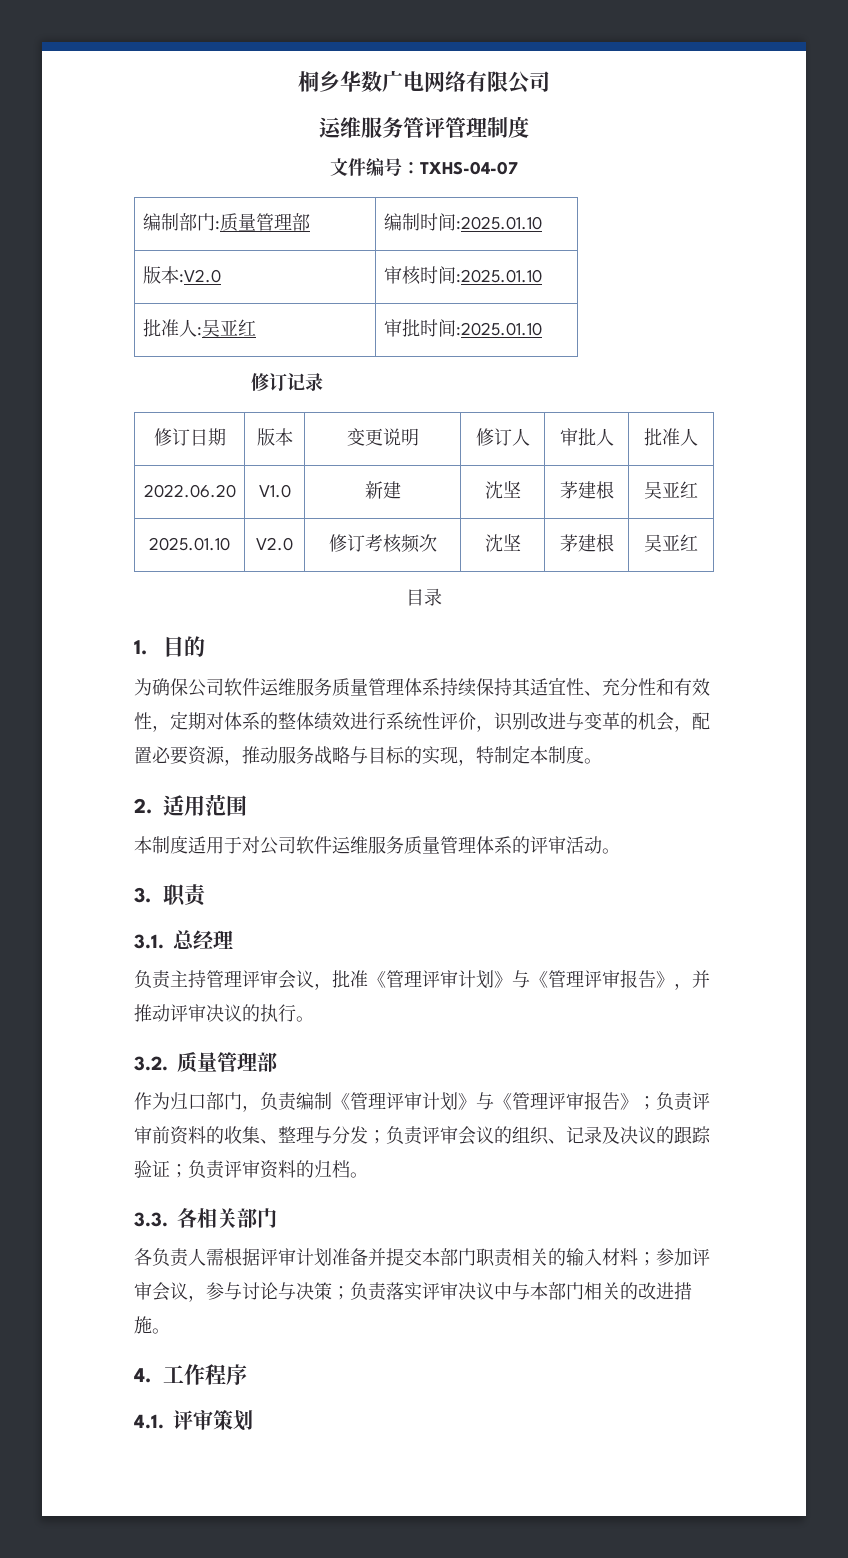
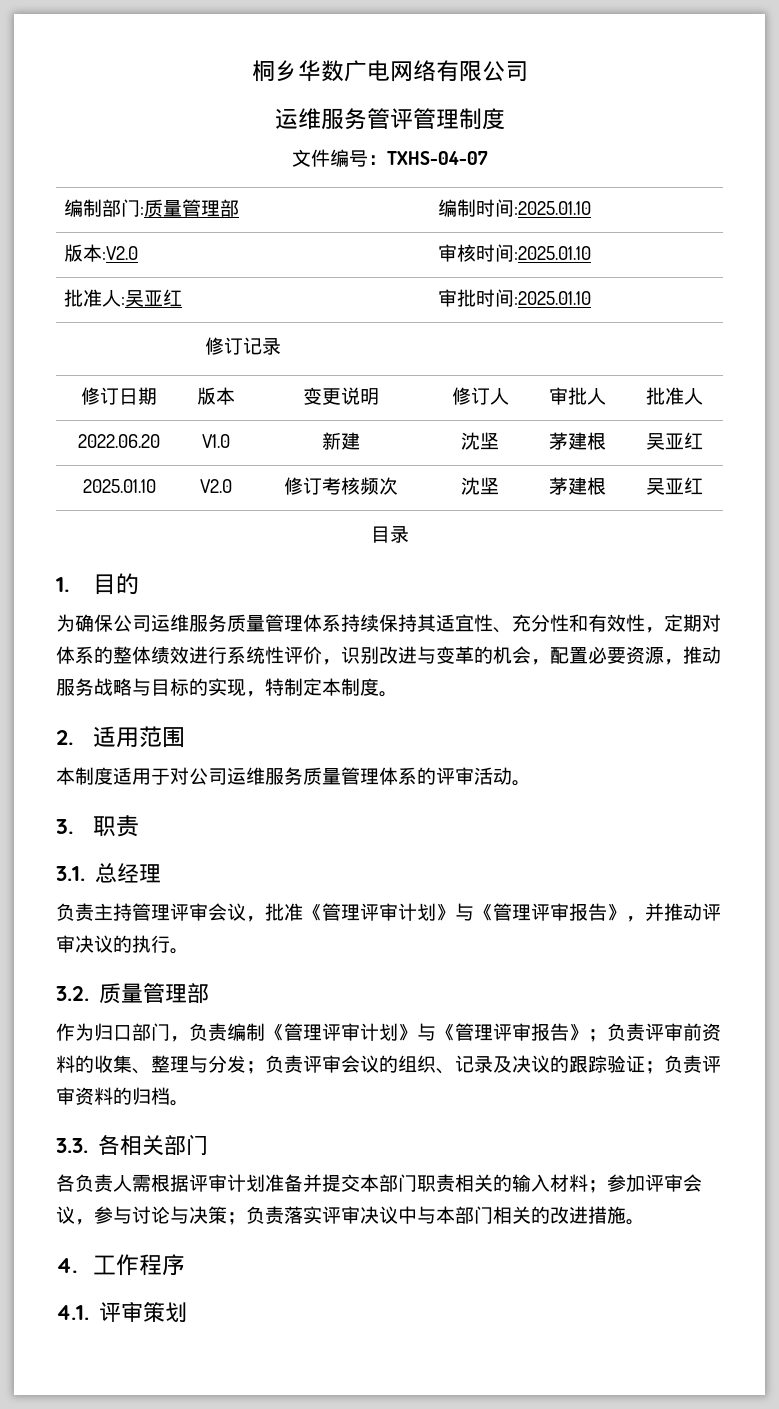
- 为确保公司软件运维服务质量管理体系持续保持其适宜性、充分性和有效性，定期对体系的整体绩效进行系统性评价，识别改进与变革的机会，配置必要资源，推动服务战略与目标的实现，特制定本制度。
+ 为确保公司运维服务质量管理体系持续保持其适宜性、充分性和有效性，定期对体系的整体绩效进行系统性评价，识别改进与变革的机会，配置必要资源，推动服务战略与目标的实现，特制定本制度。
- 本制度适用于对公司软件运维服务质量管理体系的评审活动。
+ 本制度适用于对公司运维服务质量管理体系的评审活动。

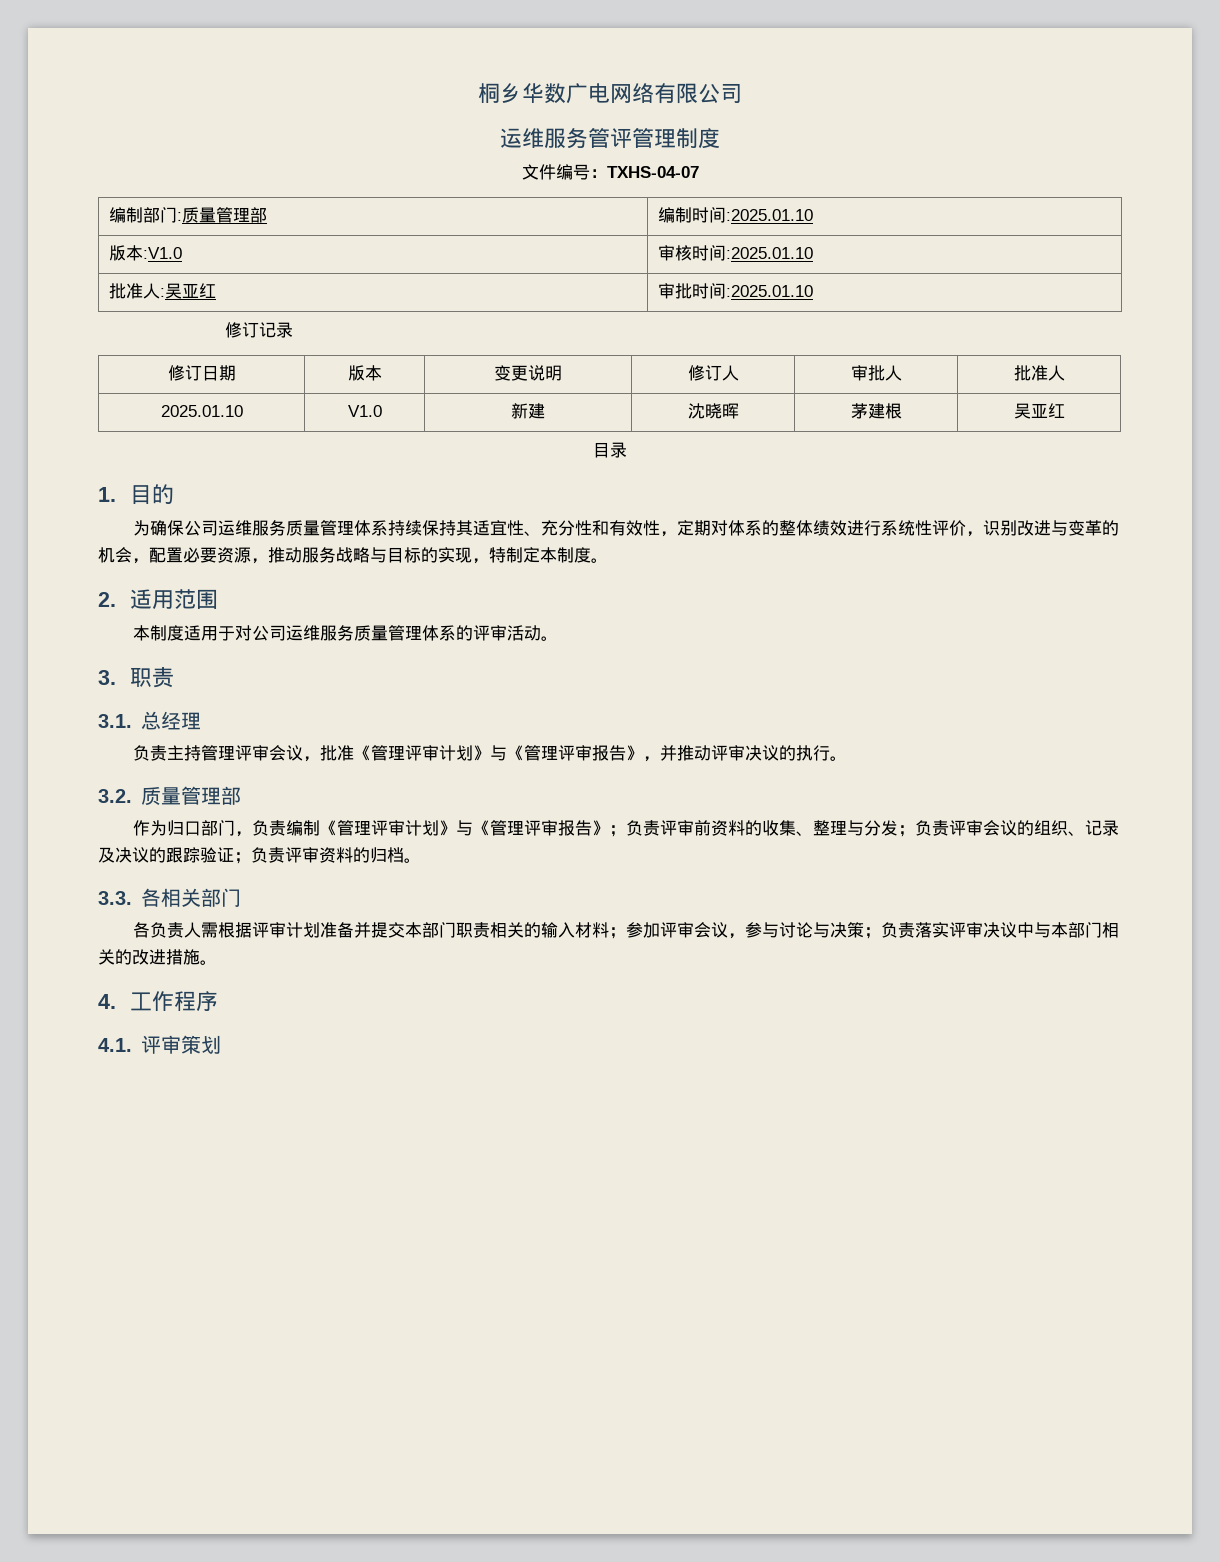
- 版本:V2.0 | 审核时间:2025.01.10
+ 版本:V1.0 | 审核时间:2025.01.10
- 2022.06.20 | V1.0 | 新建 | 沈坚 | 茅建根 | 吴亚红
- 2025.01.10 | V2.0 | 修订考核频次 | 沈坚 | 茅建根 | 吴亚红
+ 2025.01.10 | V1.0 | 新建 | 沈晓晖 | 茅建根 | 吴亚红

